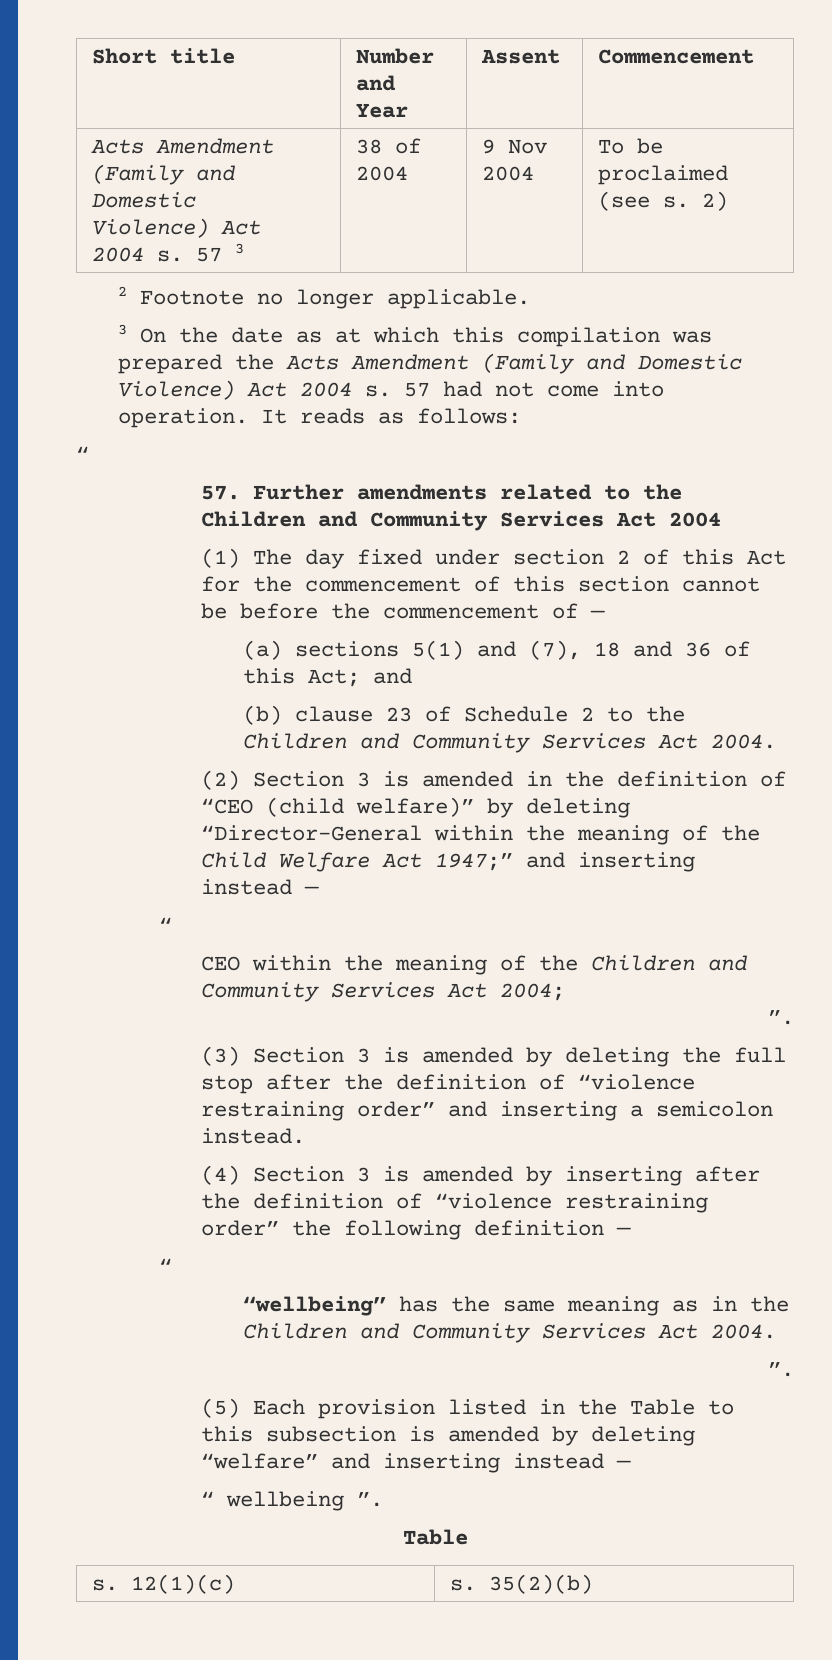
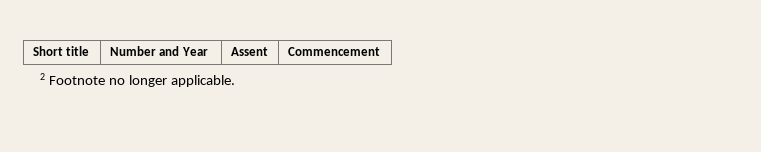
- Acts Amendment (Family and Domestic Violence) Act 2004 s. 57 3 | 38 of 2004 | 9 Nov 2004 | To be proclaimed (see s. 2)
- 3 On the date as at which this compilation was prepared the Acts Amendment (Family and Domestic Violence) Act 2004 s. 57 had not come into operation. It reads as follows:
- “
- 57. Further amendments related to the Children and Community Services Act 2004
- (1) The day fixed under section 2 of this Act for the commencement of this section cannot be before the commencement of —
- (a) sections 5(1) and (7), 18 and 36 of this Act; and
- (b) clause 23 of Schedule 2 to the Children and Community Services Act 2004.
- (2) Section 3 is amended in the definition of “CEO (child welfare)” by deleting “Director-General within the meaning of the Child Welfare Act 1947;” and inserting instead —
- “
- CEO within the meaning of the Children and Community Services Act 2004;
- ”.
- (3) Section 3 is amended by deleting the full stop after the definition of “violence restraining order” and inserting a semicolon instead.
- (4) Section 3 is amended by inserting after the definition of “violence restraining order” the following definition —
- “
- “wellbeing” has the same meaning as in the Children and Community Services Act 2004.
- ”.
- (5) Each provision listed in the Table to this subsection is amended by deleting “welfare” and inserting instead —
- “ wellbeing ”.
- Table
- s. 12(1)(c) | s. 35(2)(b)

